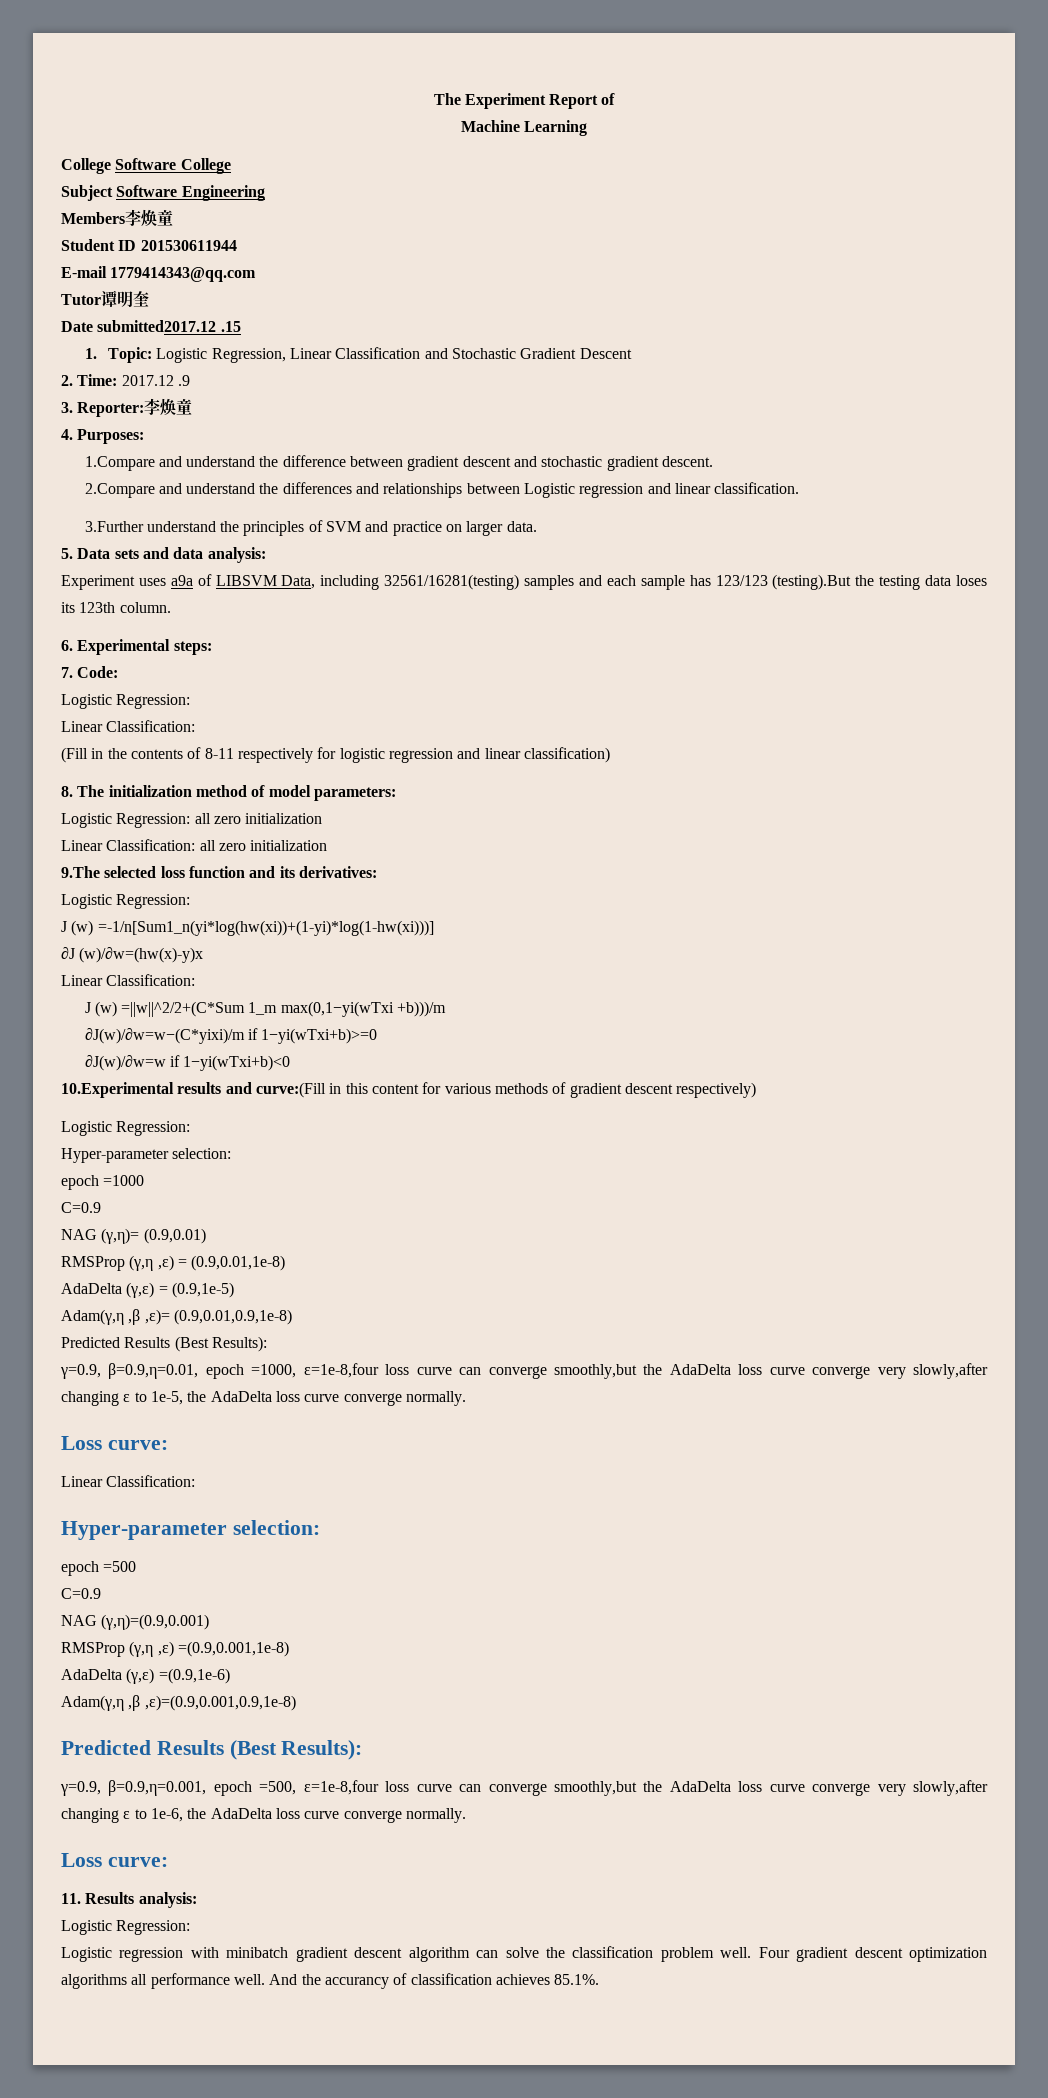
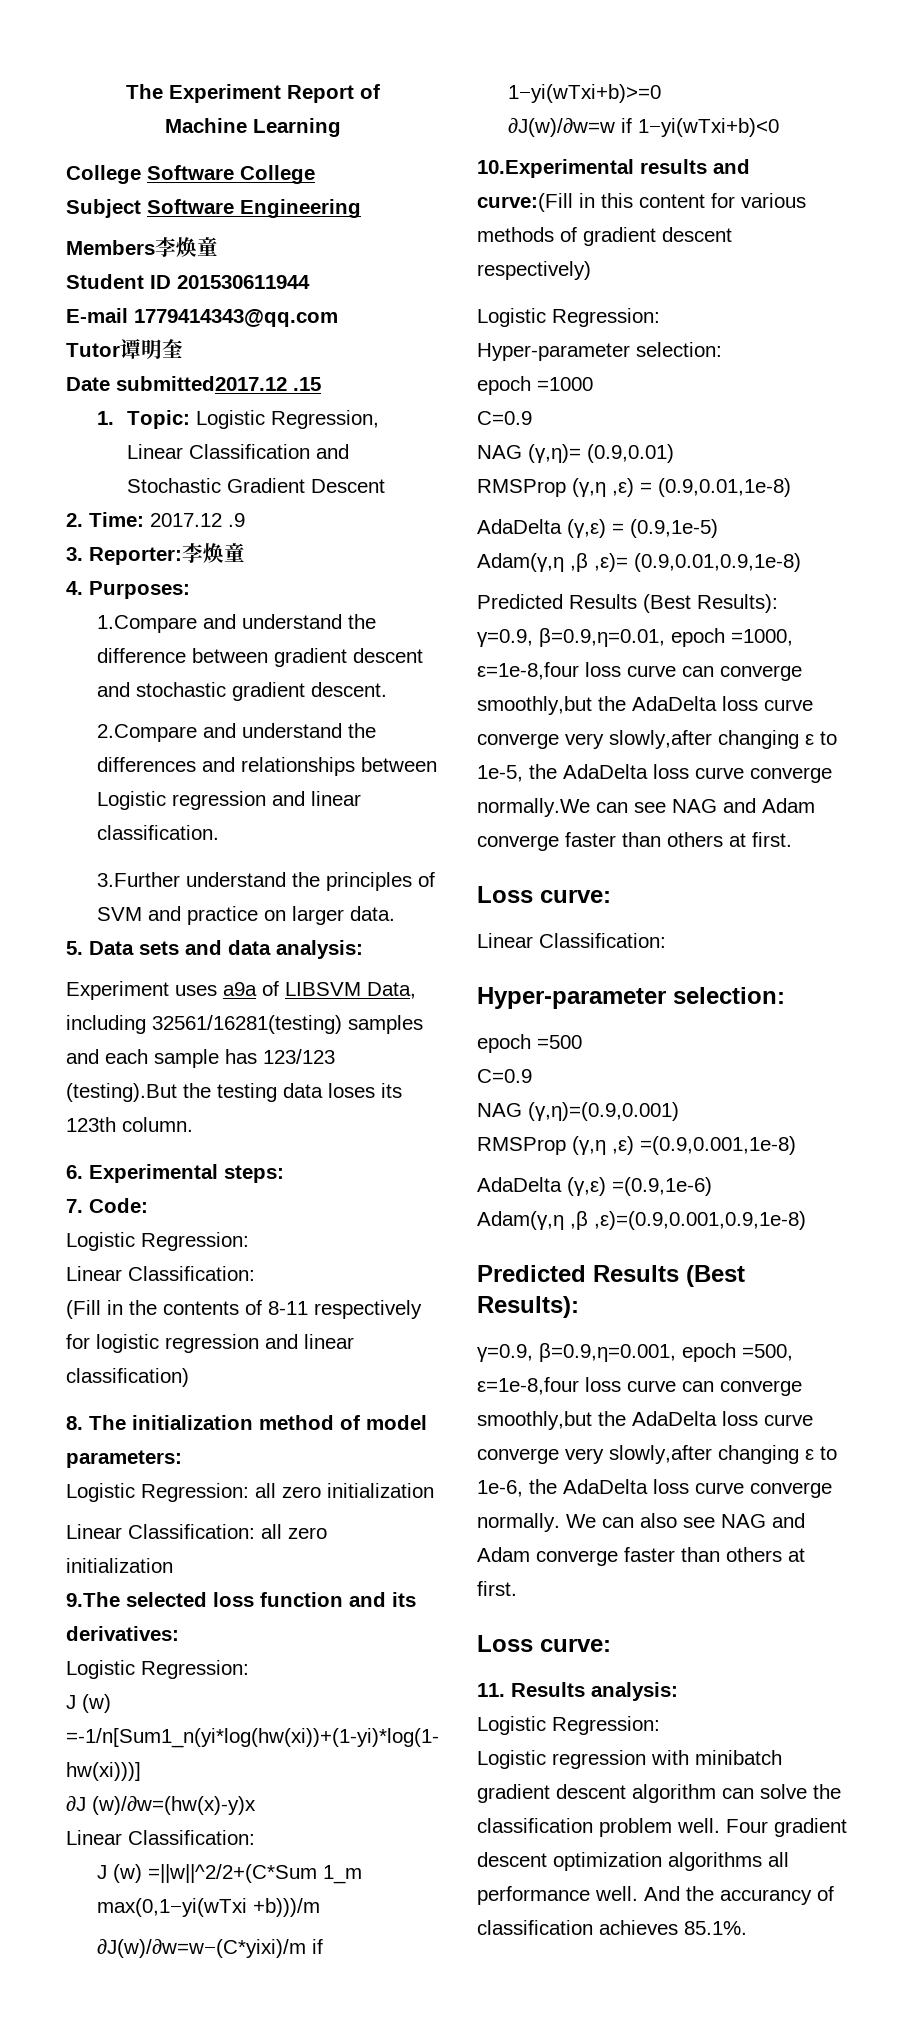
- γ=0.9, β=0.9,η=0.01, epoch =1000, ε=1e-8,four loss curve can converge smoothly,but the AdaDelta loss curve converge very slowly,after changing ε to 1e-5, the AdaDelta loss curve converge normally.
+ γ=0.9, β=0.9,η=0.01, epoch =1000, ε=1e-8,four loss curve can converge smoothly,but the AdaDelta loss curve converge very slowly,after changing ε to 1e-5, the AdaDelta loss curve converge normally.We can see NAG and Adam converge faster than others at first.
+ We can also see NAG and Adam converge faster than others at first.

